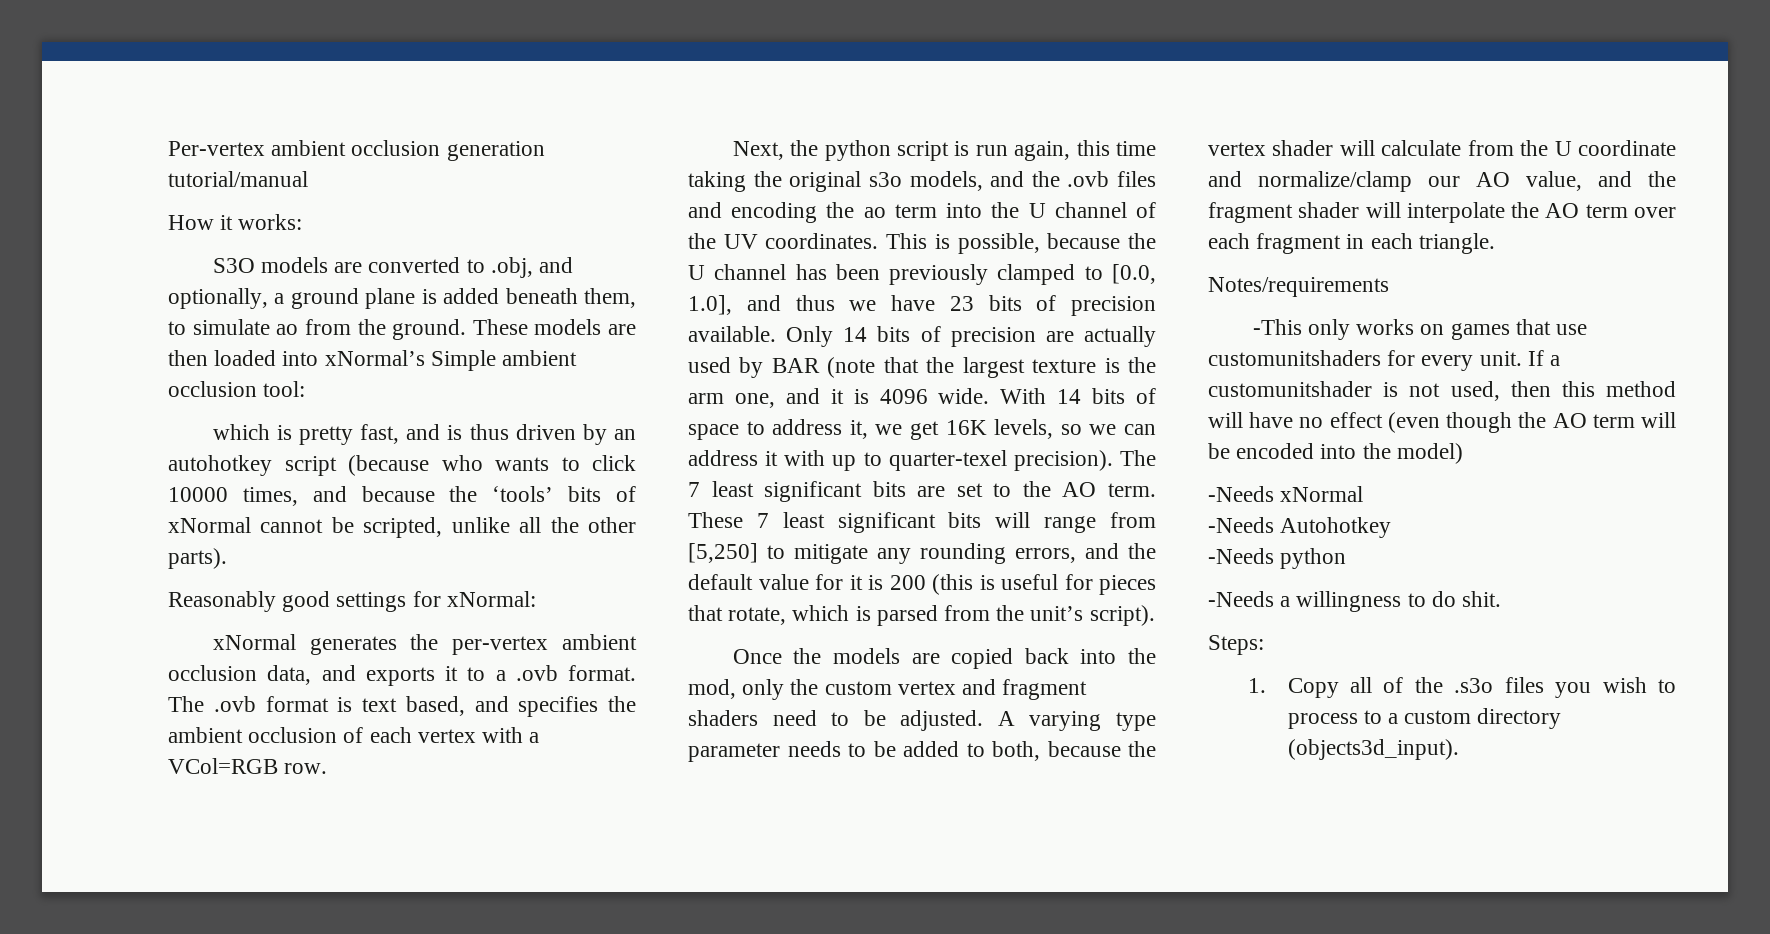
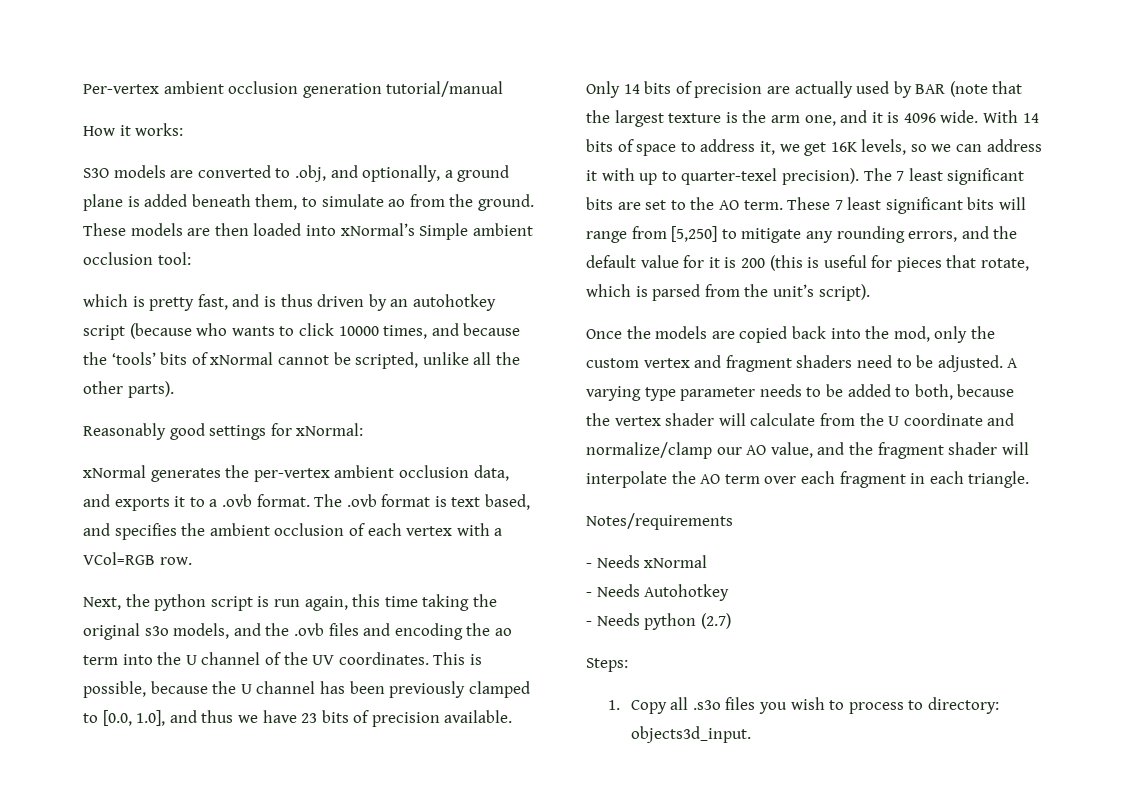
- -This only works on games that use customunitshaders for every unit. If a customunitshader is not used, then this method will have no effect (even though the AO term will be encoded into the model)
- -Needs xNormal
+ - Needs xNormal
- -Needs Autohotkey
+ - Needs Autohotkey
- -Needs python
- -Needs a willingness to do shit.
+ - Needs python (2.7)
- 1. Copy all of the .s3o files you wish to process to a custom directory (objects3d_input).
+ 1. Copy all .s3o files you wish to process to directory: objects3d_input.

